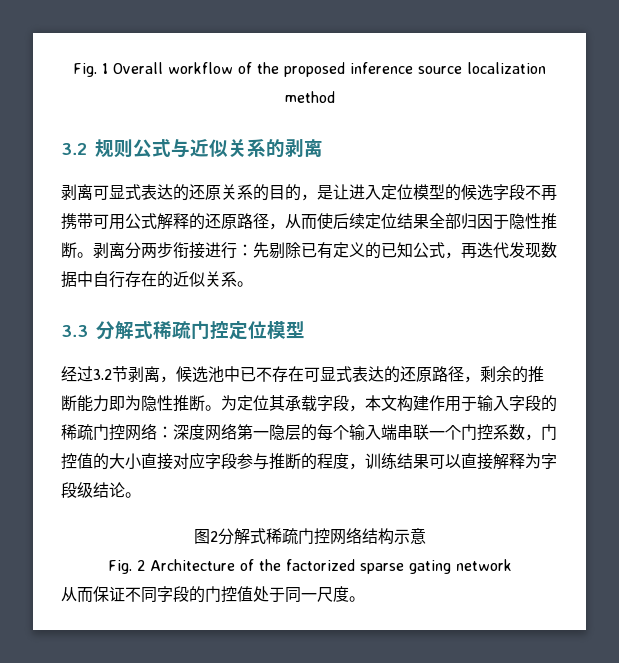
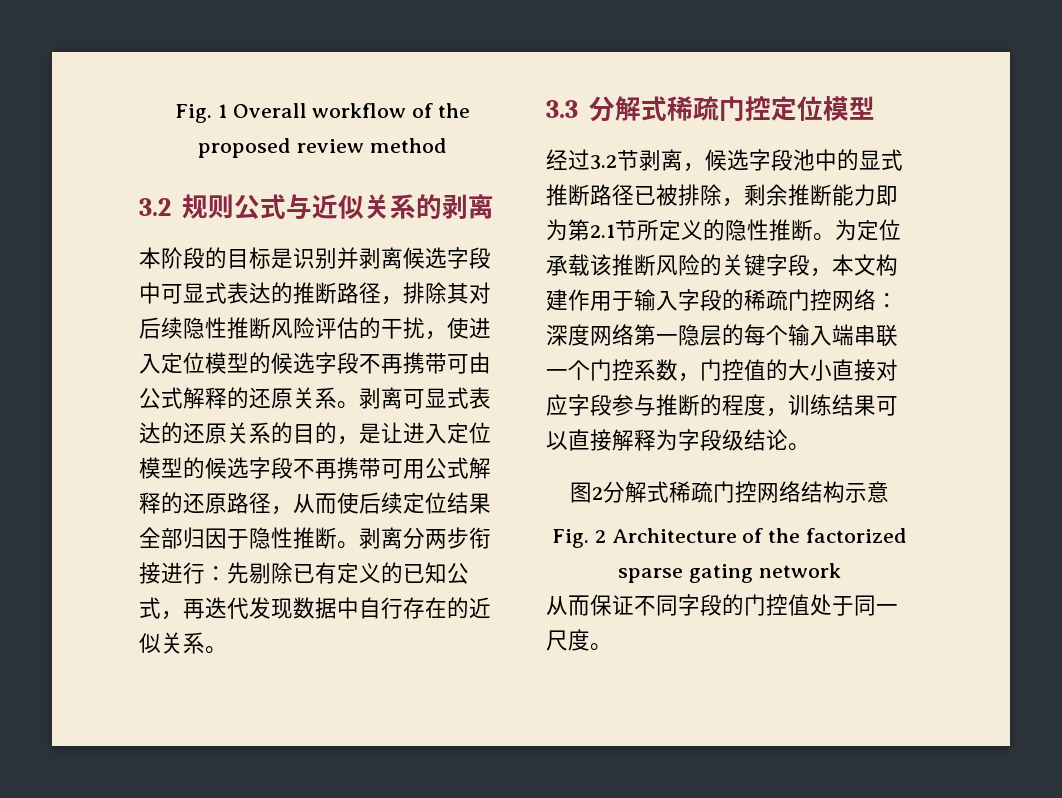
- Fig. 1 Overall workflow of the proposed inference source localization method
+ Fig. 1 Overall workflow of the proposed review method
+ 本阶段的目标是识别并剥离候选字段中可显式表达的推断路径，排除其对后续隐性推断风险评估的干扰，使进入定位模型的候选字段不再携带可由公式解释的还原关系。
- 经过3.2节剥离，候选池中已不存在可显式表达的还原路径，剩余的推断能力即为隐性推断。为定位其承载字段，本文构建作用于输入字段的稀疏门控网络：深度网络第一隐层的每个输入端串联一个门控系数，门控值的大小直接对应字段参与推断的程度，训练结果可以直接解释为字段级结论。
+ 经过3.2节剥离，候选字段池中的显式推断路径已被排除，剩余推断能力即为第2.1节所定义的隐性推断。为定位承载该推断风险的关键字段，本文构建作用于输入字段的稀疏门控网络：深度网络第一隐层的每个输入端串联一个门控系数，门控值的大小直接对应字段参与推断的程度，训练结果可以直接解释为字段级结论。

